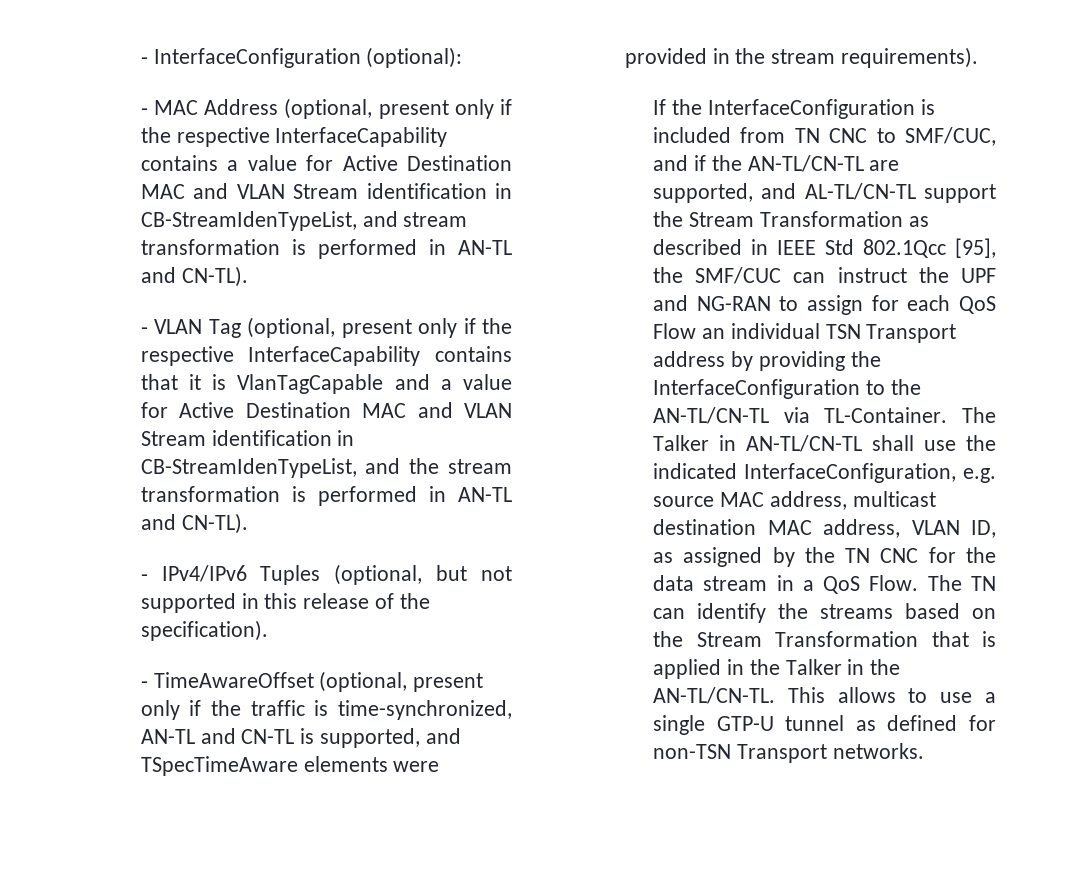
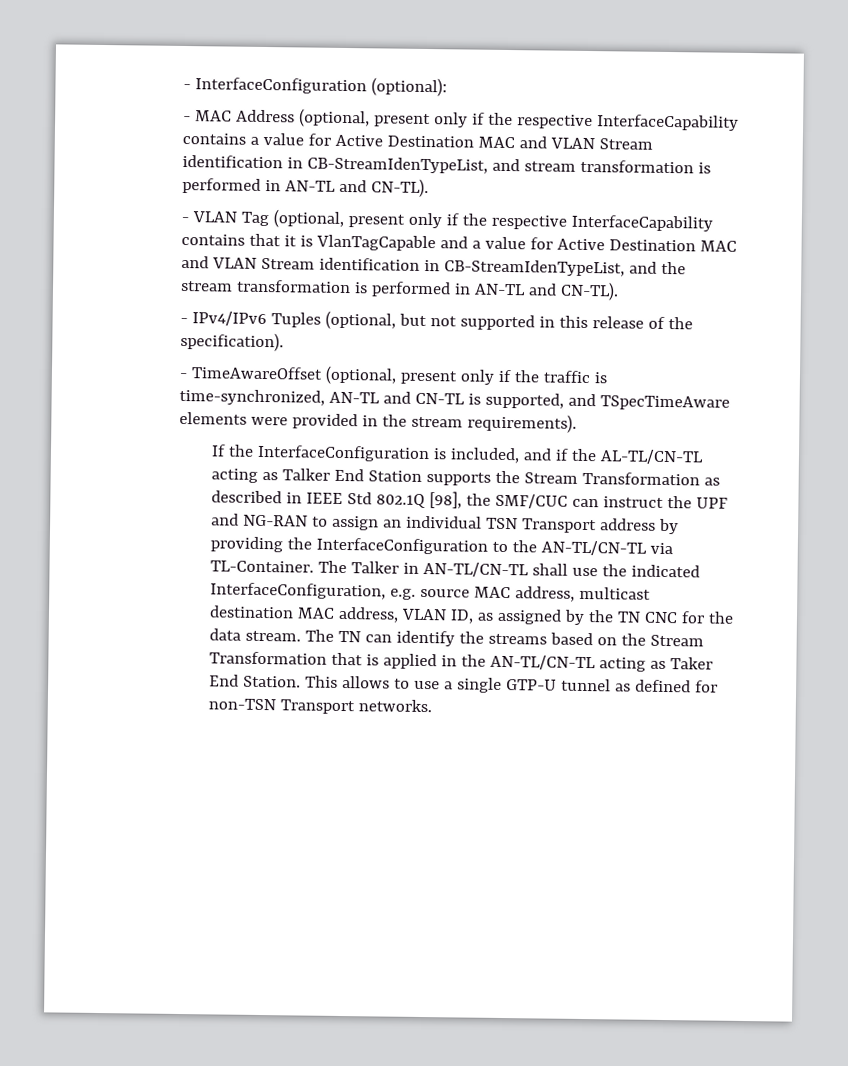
- If the InterfaceConfiguration is included from TN CNC to SMF/CUC, and if the AN-TL/CN-TL are supported, and AL-TL/CN-TL support the Stream Transformation as described in IEEE Std 802.1Qcc [95], the SMF/CUC can instruct the UPF and NG-RAN to assign for each QoS Flow an individual TSN Transport address by providing the InterfaceConfiguration to the AN-TL/CN-TL via TL-Container.
+ If the InterfaceConfiguration is included, and if the AL-TL/CN-TL acting as Talker End Station supports the Stream Transformation as described in IEEE Std 802.1Q [98], the SMF/CUC can instruct the UPF and NG-RAN to assign an individual TSN Transport address by providing the InterfaceConfiguration to the AN-TL/CN-TL via TL-Container.
- The Talker in AN-TL/CN-TL shall use the indicated InterfaceConfiguration, e.g. source MAC address, multicast destination MAC address, VLAN ID, as assigned by the TN CNC for the data stream in a QoS Flow.
+ The Talker in AN-TL/CN-TL shall use the indicated InterfaceConfiguration, e.g. source MAC address, multicast destination MAC address, VLAN ID, as assigned by the TN CNC for the data stream.
- The TN can identify the streams based on the Stream Transformation that is applied in the Talker in the AN-TL/CN-TL.
+ The TN can identify the streams based on the Stream Transformation that is applied in the AN-TL/CN-TL acting as Taker End Station.

